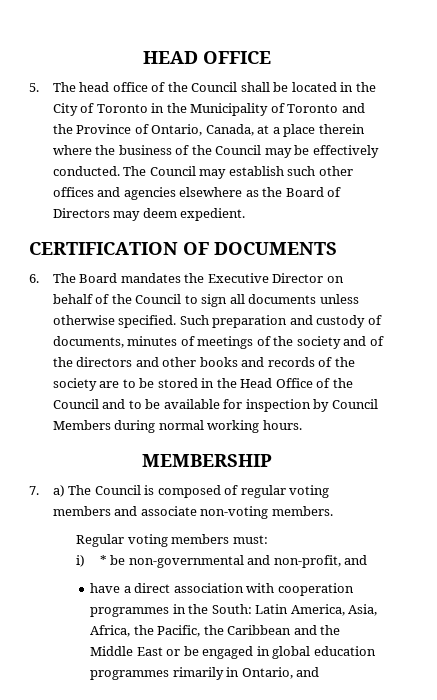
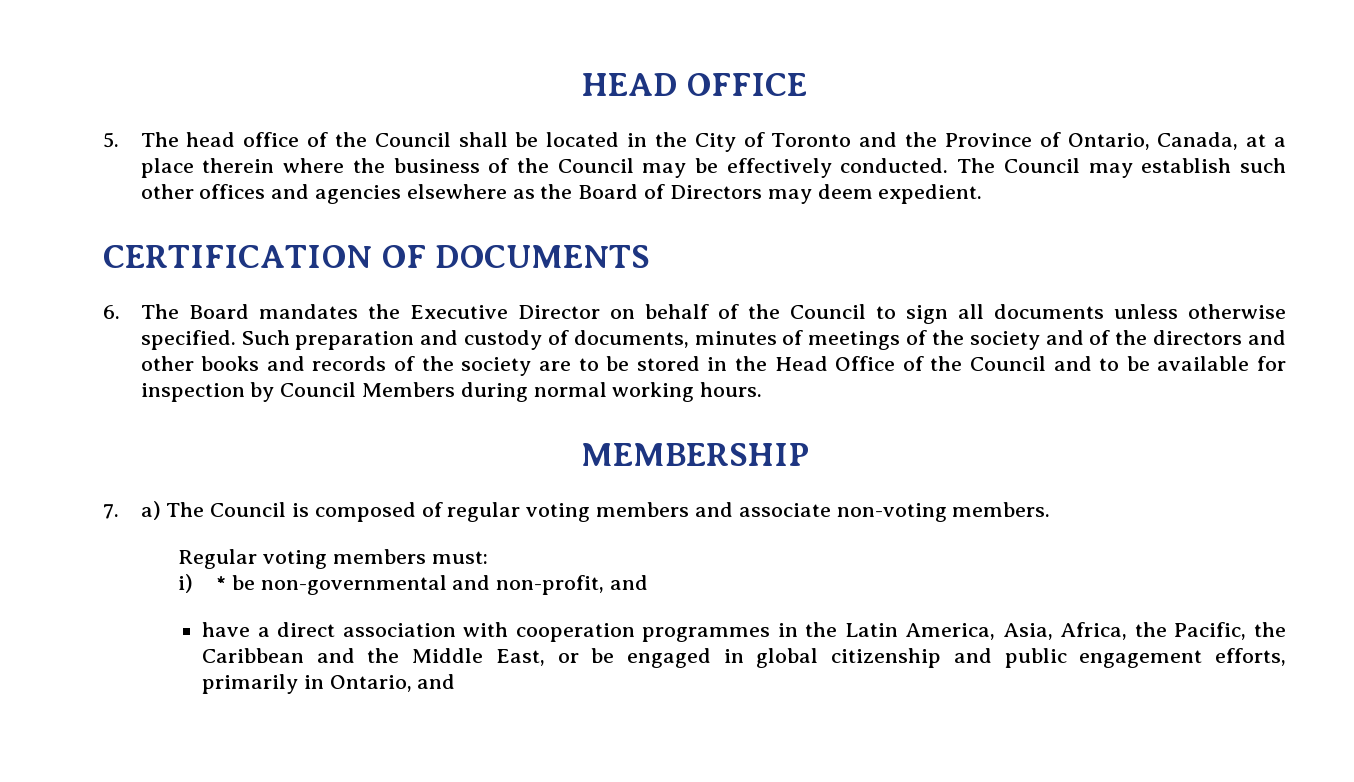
- 5. The head office of the Council shall be located in the City of Toronto in the Municipality of Toronto and the Province of Ontario, Canada, at a place therein where the business of the Council may be effectively conducted.
+ 5. The head office of the Council shall be located in the City of Toronto and the Province of Ontario, Canada, at a place therein where the business of the Council may be effectively conducted.
- have a direct association with cooperation programmes in the South: Latin America, Asia, Africa, the Pacific, the Caribbean and the Middle East or be engaged in global education programmes rimarily in Ontario, and
+ have a direct association with cooperation programmes in the Latin America, Asia, Africa, the Pacific, the Caribbean and the Middle East, or be engaged in global citizenship and public engagement efforts, primarily in Ontario, and

